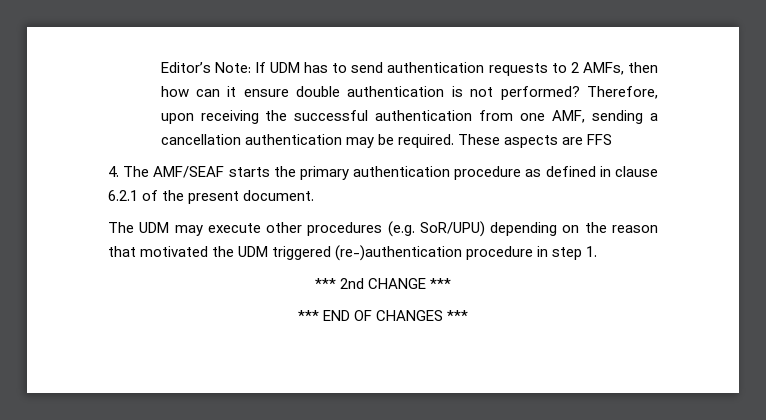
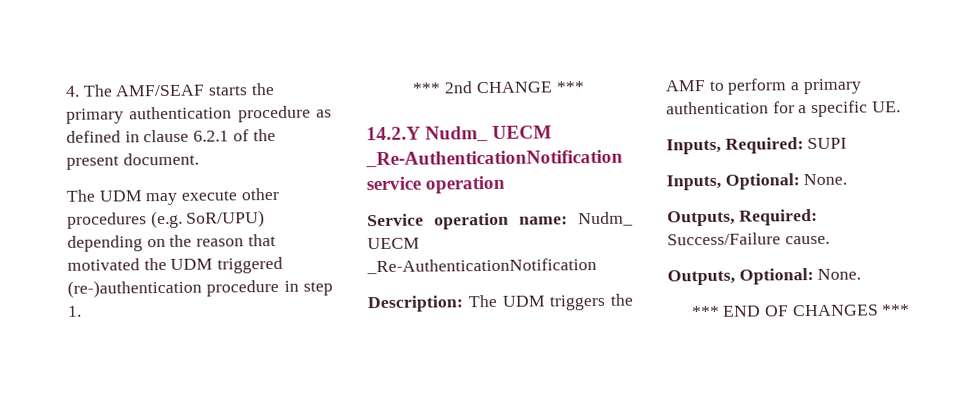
- Editor’s Note: If UDM has to send authentication requests to 2 AMFs, then how can it ensure double authentication is not performed? Therefore, upon receiving the successful authentication from one AMF, sending a cancellation authentication may be required. These aspects are FFS
+ 14.2.Y Nudm_ UECM _Re-AuthenticationNotification service operation
+ Service operation name: Nudm_ UECM _Re-AuthenticationNotification
+ Description: The UDM triggers the AMF to perform a primary authentication for a specific UE.
+ Inputs, Required: SUPI
+ Inputs, Optional: None.
+ Outputs, Required: Success/Failure cause.
+ Outputs, Optional: None.

